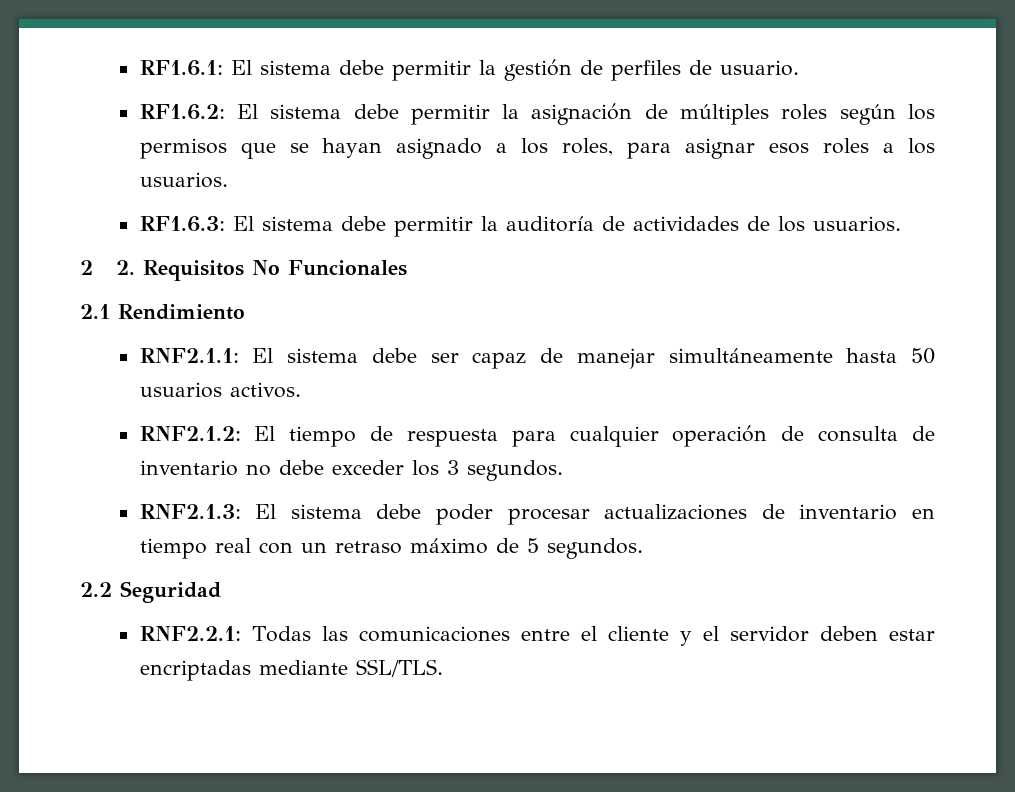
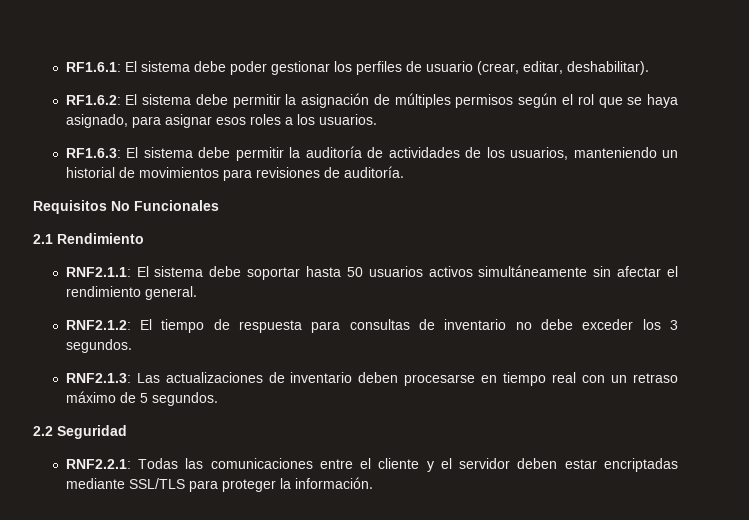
- RF1.6.1: El sistema debe permitir la gestión de perfiles de usuario.
+ RF1.6.1: El sistema debe poder gestionar los perfiles de usuario (crear, editar, deshabilitar).
- RF1.6.2: El sistema debe permitir la asignación de múltiples roles según los permisos que se hayan asignado a los roles, para asignar esos roles a los usuarios.
+ RF1.6.2: El sistema debe permitir la asignación de múltiples permisos según el rol que se haya asignado, para asignar esos roles a los usuarios.
- RF1.6.3: El sistema debe permitir la auditoría de actividades de los usuarios.
- 2 2. Requisitos No Funcionales
+ RF1.6.3: El sistema debe permitir la auditoría de actividades de los usuarios, manteniendo un historial de movimientos para revisiones de auditoría.
+ Requisitos No Funcionales
- RNF2.1.1: El sistema debe ser capaz de manejar simultáneamente hasta 50 usuarios activos.
+ RNF2.1.1: El sistema debe soportar hasta 50 usuarios activos simultáneamente sin afectar el rendimiento general.
- RNF2.1.2: El tiempo de respuesta para cualquier operación de consulta de inventario no debe exceder los 3 segundos.
+ RNF2.1.2: El tiempo de respuesta para consultas de inventario no debe exceder los 3 segundos.
- RNF2.1.3: El sistema debe poder procesar actualizaciones de inventario en tiempo real con un retraso máximo de 5 segundos.
+ RNF2.1.3: Las actualizaciones de inventario deben procesarse en tiempo real con un retraso máximo de 5 segundos.
- RNF2.2.1: Todas las comunicaciones entre el cliente y el servidor deben estar encriptadas mediante SSL/TLS.
+ RNF2.2.1: Todas las comunicaciones entre el cliente y el servidor deben estar encriptadas mediante SSL/TLS para proteger la información.

